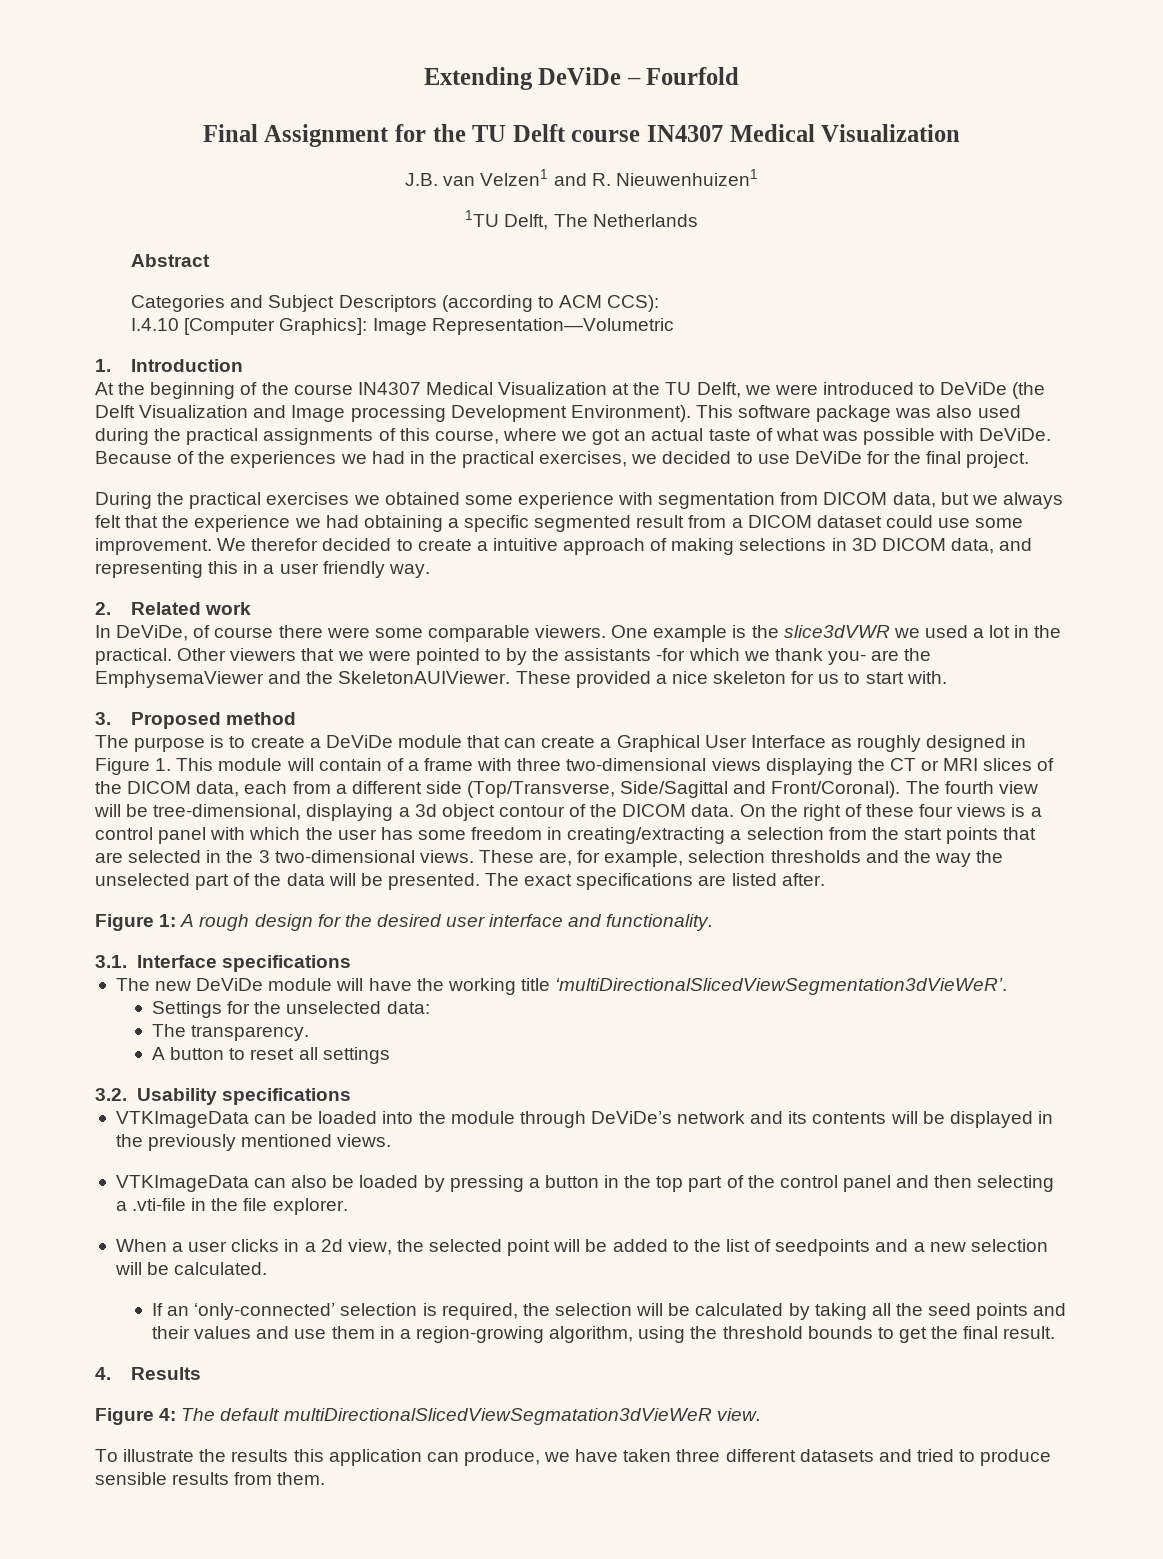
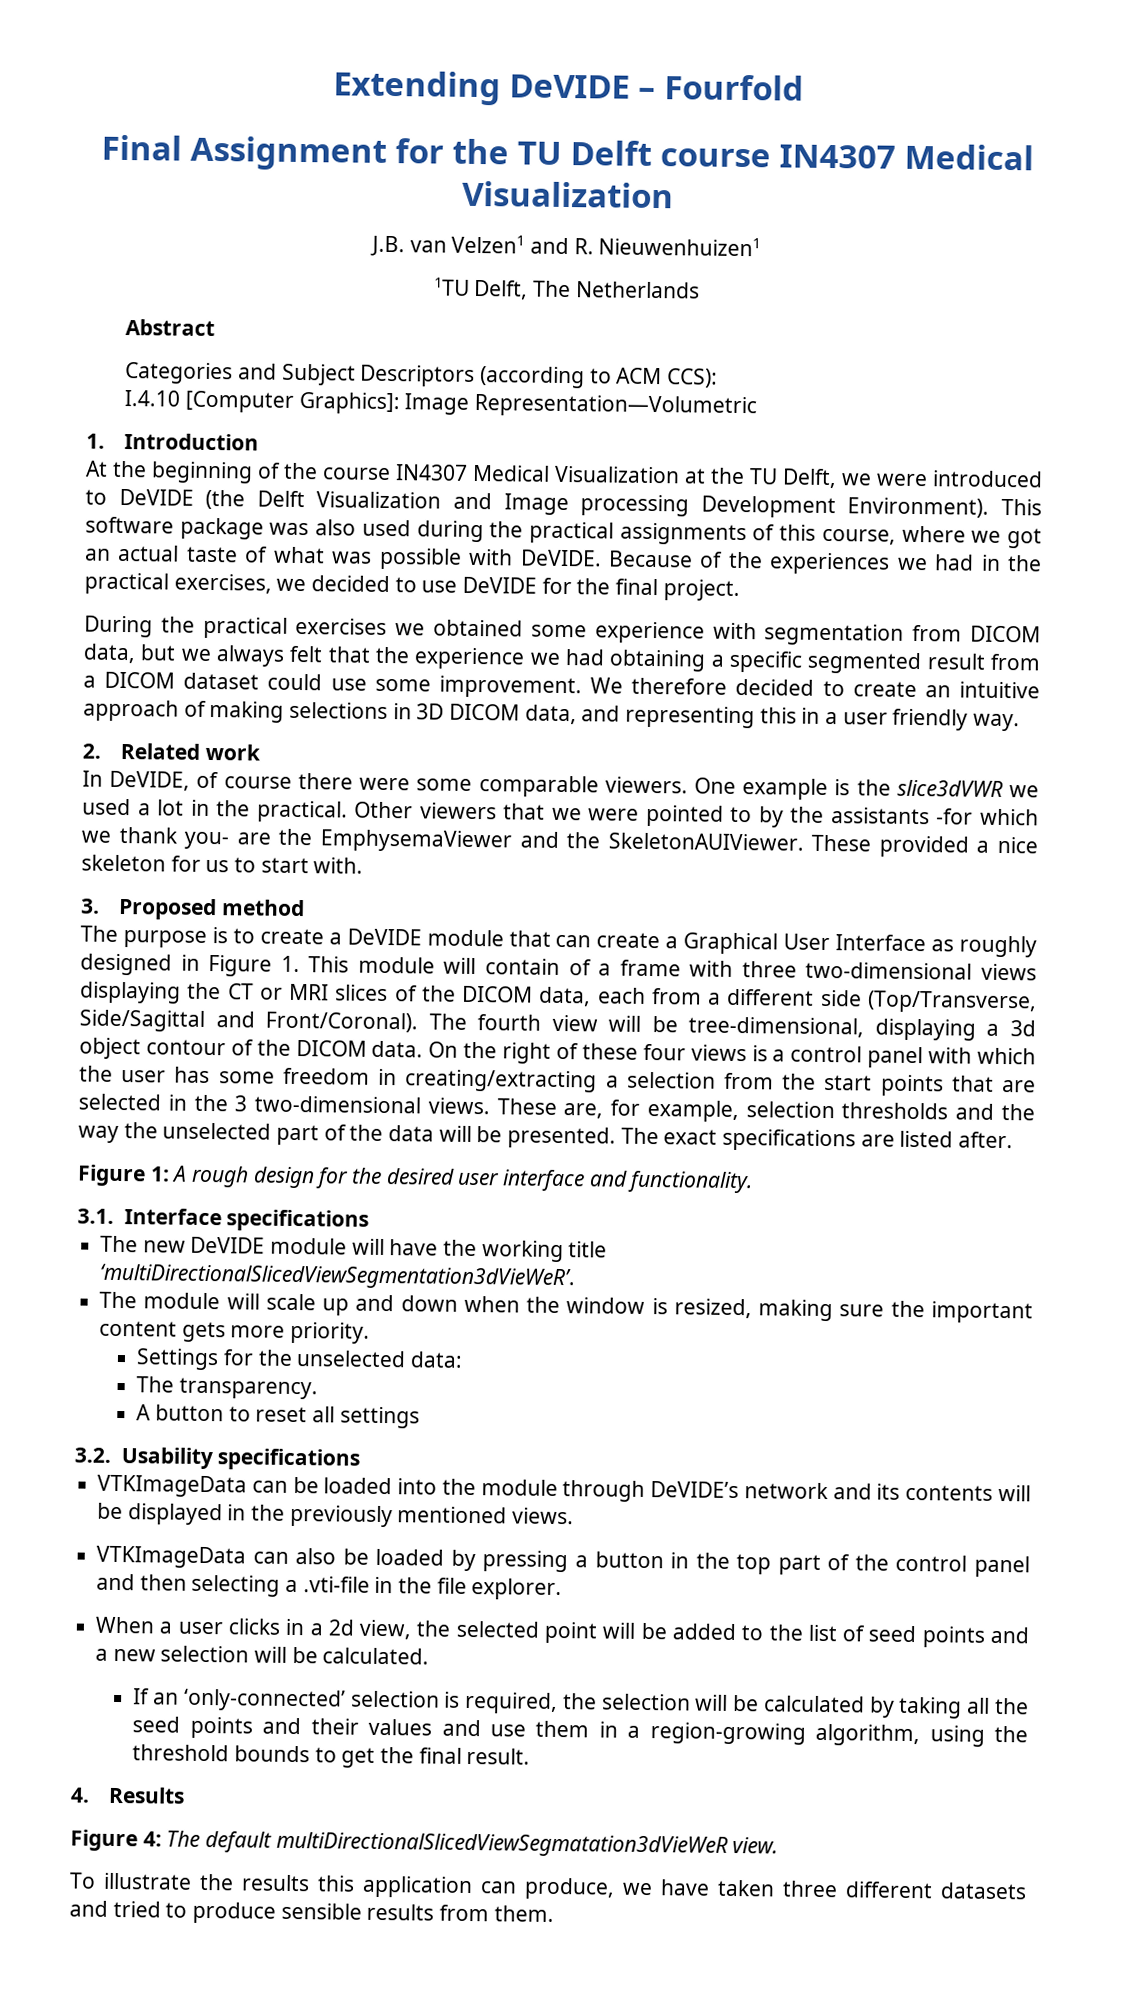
- Extending DeViDe – Fourfold
+ Extending DeVIDE – Fourfold
- At the beginning of the course IN4307 Medical Visualization at the TU Delft, we were introduced to DeViDe (the Delft Visualization and Image processing Development Environment).
+ At the beginning of the course IN4307 Medical Visualization at the TU Delft, we were introduced to DeVIDE (the Delft Visualization and Image processing Development Environment).
- This software package was also used during the practical assignments of this course, where we got an actual taste of what was possible with DeViDe.
+ This software package was also used during the practical assignments of this course, where we got an actual taste of what was possible with DeVIDE.
- Because of the experiences we had in the practical exercises, we decided to use DeViDe for the final project.
+ Because of the experiences we had in the practical exercises, we decided to use DeVIDE for the final project.
- We therefor decided to create a intuitive approach of making selections in 3D DICOM data, and representing this in a user friendly way.
+ We therefore decided to create an intuitive approach of making selections in 3D DICOM data, and representing this in a user friendly way.
- In DeViDe, of course there were some comparable viewers.
+ In DeVIDE, of course there were some comparable viewers.
- The purpose is to create a DeViDe module that can create a Graphical User Interface as roughly designed in Figure 1. This module will contain of a frame with three two-dimensional views displaying the CT or MRI slices of the DICOM data, each from a different side (Top/Transverse, Side/Sagittal and Front/Coronal).
+ The purpose is to create a DeVIDE module that can create a Graphical User Interface as roughly designed in Figure 1. This module will contain of a frame with three two-dimensional views displaying the CT or MRI slices of the DICOM data, each from a different side (Top/Transverse, Side/Sagittal and Front/Coronal).
- The new DeViDe module will have the working title ‘multiDirectionalSlicedViewSegmentation3dVieWeR’.
+ The new DeVIDE module will have the working title ‘multiDirectionalSlicedViewSegmentation3dVieWeR’.
+ The module will scale up and down when the window is resized, making sure the important content gets more priority.
- VTKImageData can be loaded into the module through DeViDe’s network and its contents will be displayed in the previously mentioned views.
+ VTKImageData can be loaded into the module through DeVIDE’s network and its contents will be displayed in the previously mentioned views.
- When a user clicks in a 2d view, the selected point will be added to the list of seedpoints and a new selection will be calculated.
+ When a user clicks in a 2d view, the selected point will be added to the list of seed points and a new selection will be calculated.

